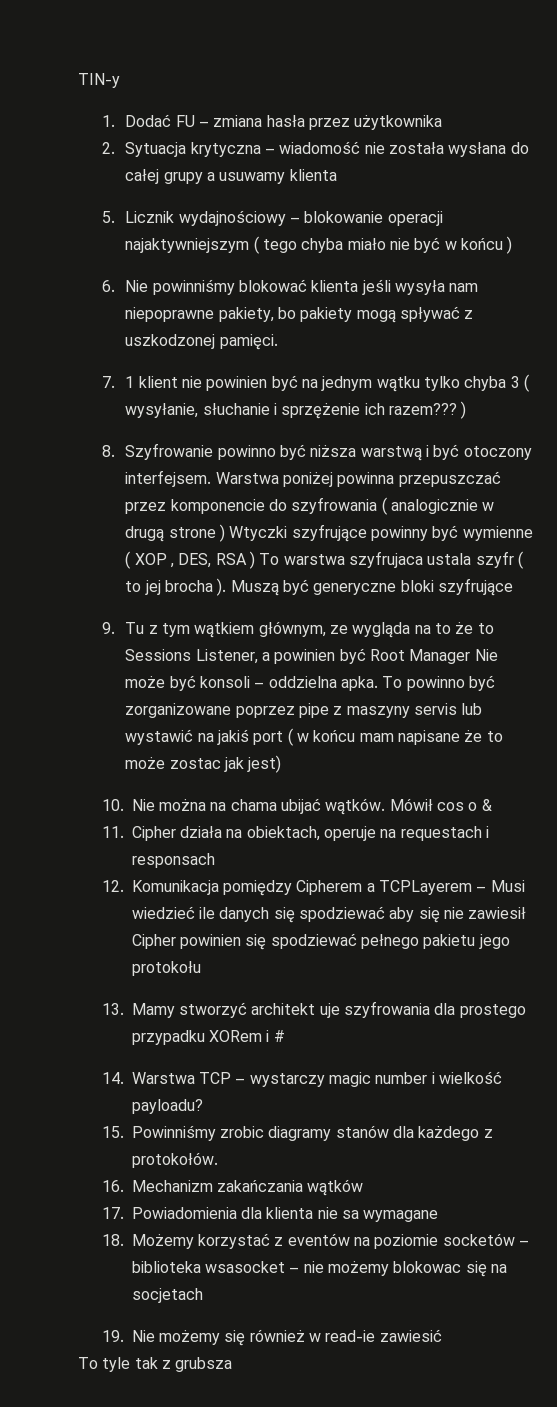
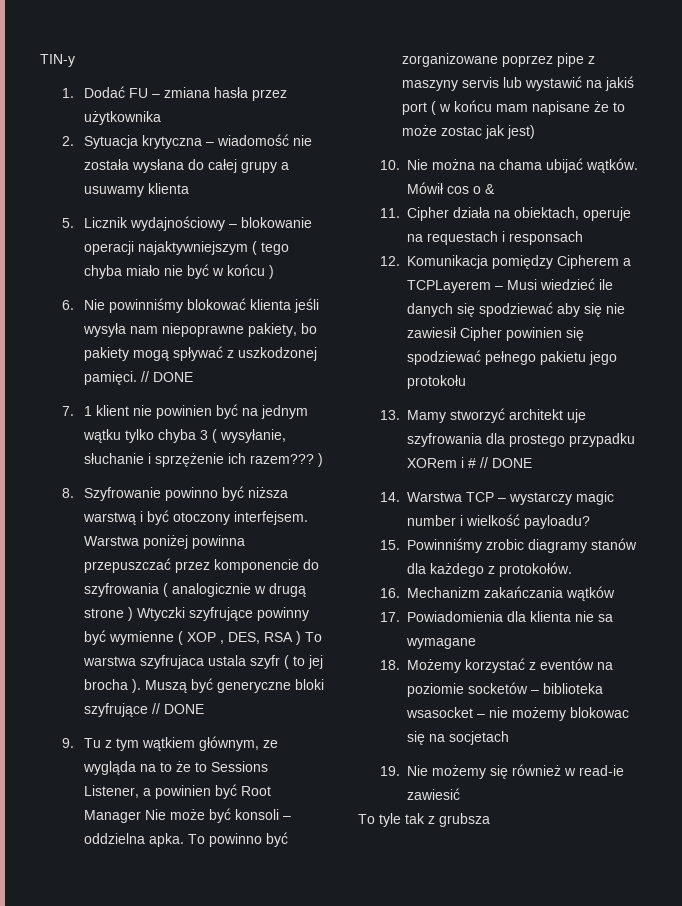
- 6. Nie powinniśmy blokować klienta jeśli wysyła nam niepoprawne pakiety, bo pakiety mogą spływać z uszkodzonej pamięci.
+ 6. Nie powinniśmy blokować klienta jeśli wysyła nam niepoprawne pakiety, bo pakiety mogą spływać z uszkodzonej pamięci. // DONE
- Muszą być generyczne bloki szyfrujące
+ Muszą być generyczne bloki szyfrujące // DONE
- 13. Mamy stworzyć architekt uje szyfrowania dla prostego przypadku XORem i #
+ 13. Mamy stworzyć architekt uje szyfrowania dla prostego przypadku XORem i # // DONE

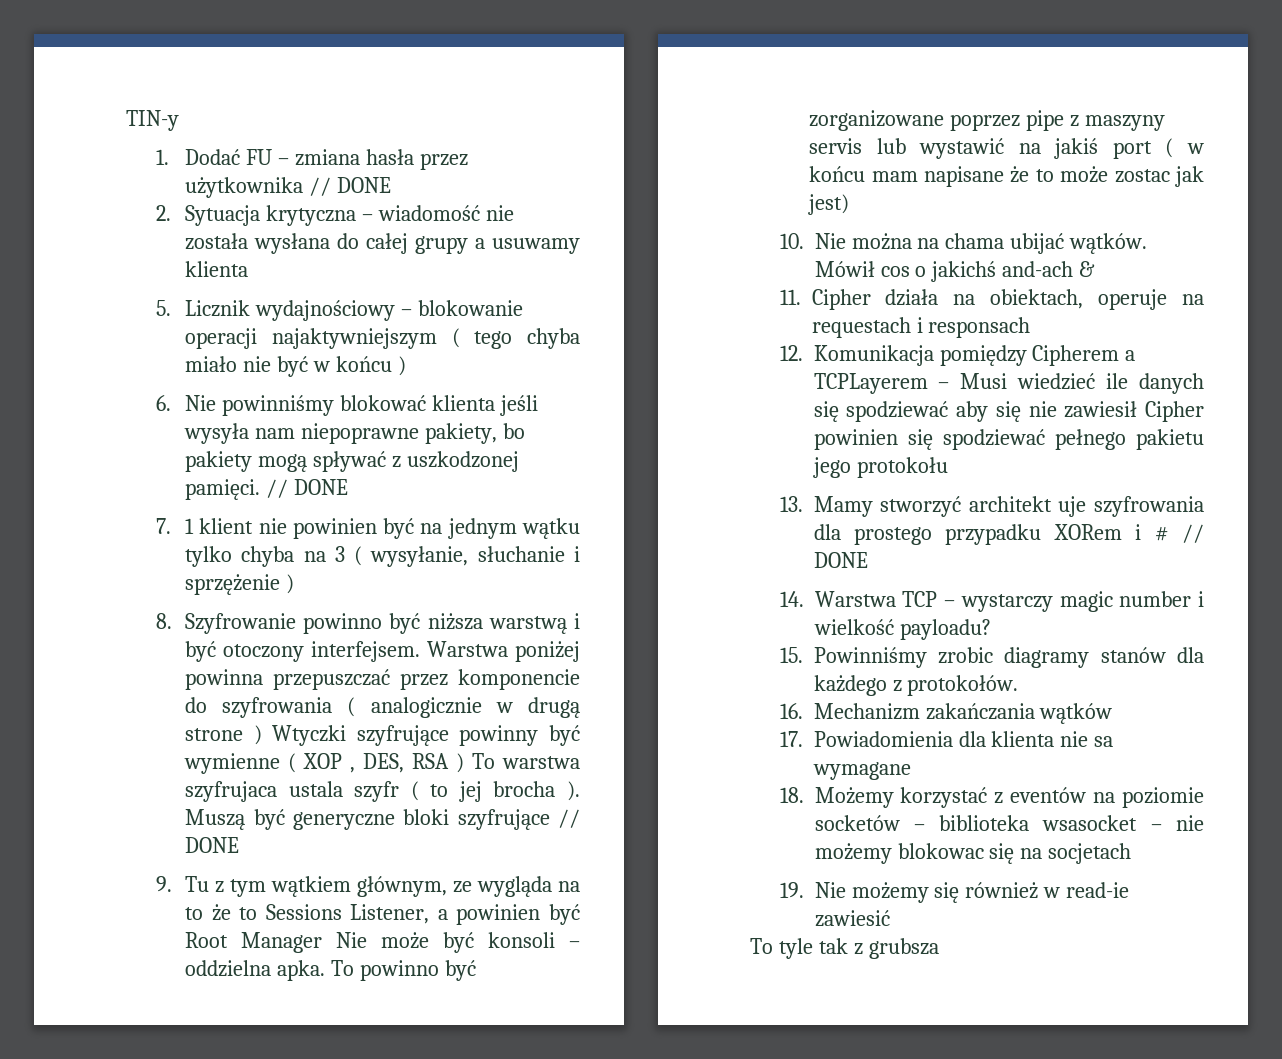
- 1. Dodać FU – zmiana hasła przez użytkownika
+ 1. Dodać FU – zmiana hasła przez użytkownika // DONE
- 7. 1 klient nie powinien być na jednym wątku tylko chyba 3 ( wysyłanie, słuchanie i sprzężenie ich razem??? )
+ 7. 1 klient nie powinien być na jednym wątku tylko chyba na 3 ( wysyłanie, słuchanie i sprzężenie )
- Mówił cos o &
+ Mówił cos o jakichś and-ach &

